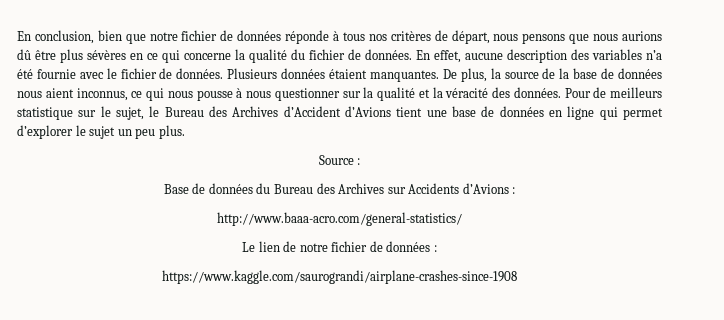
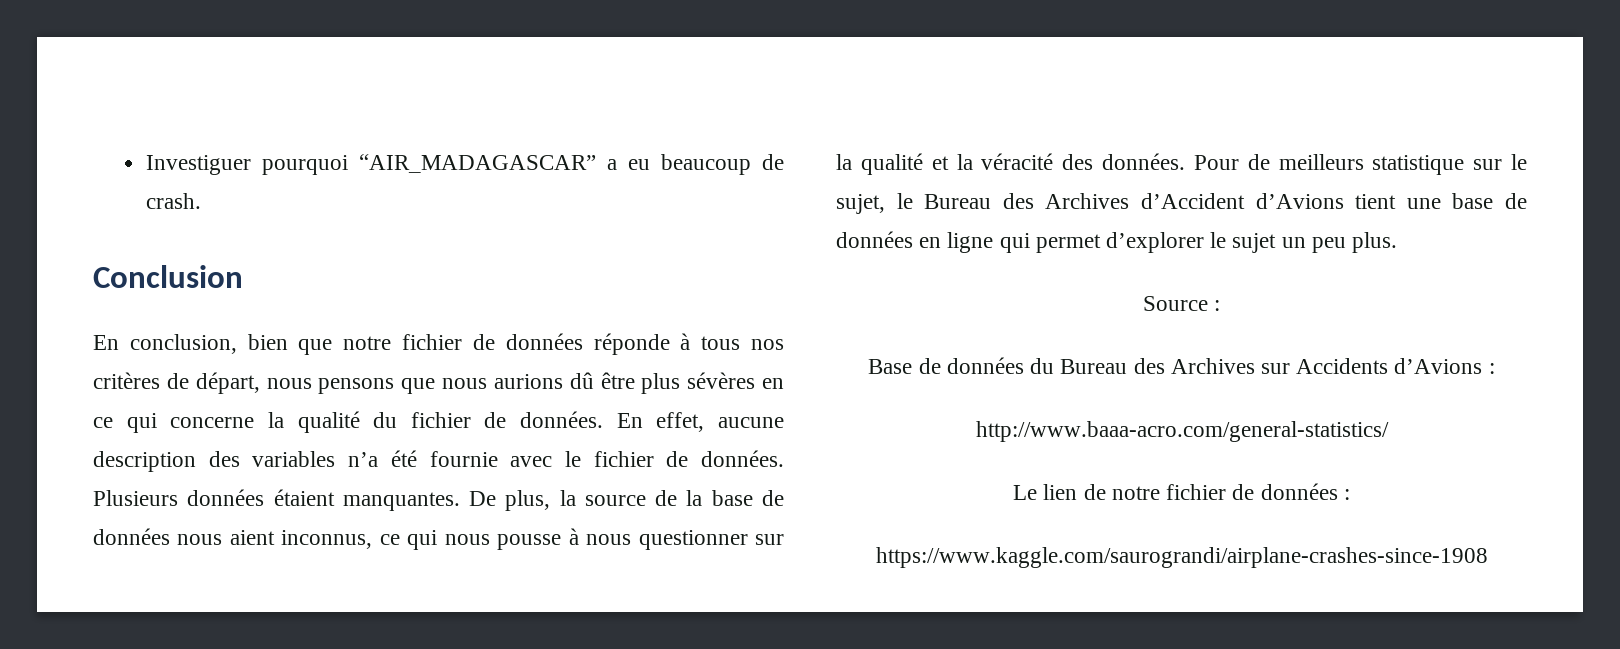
+ Investiguer pourquoi “AIR_MADAGASCAR” a eu beaucoup de crash.
+ Conclusion

